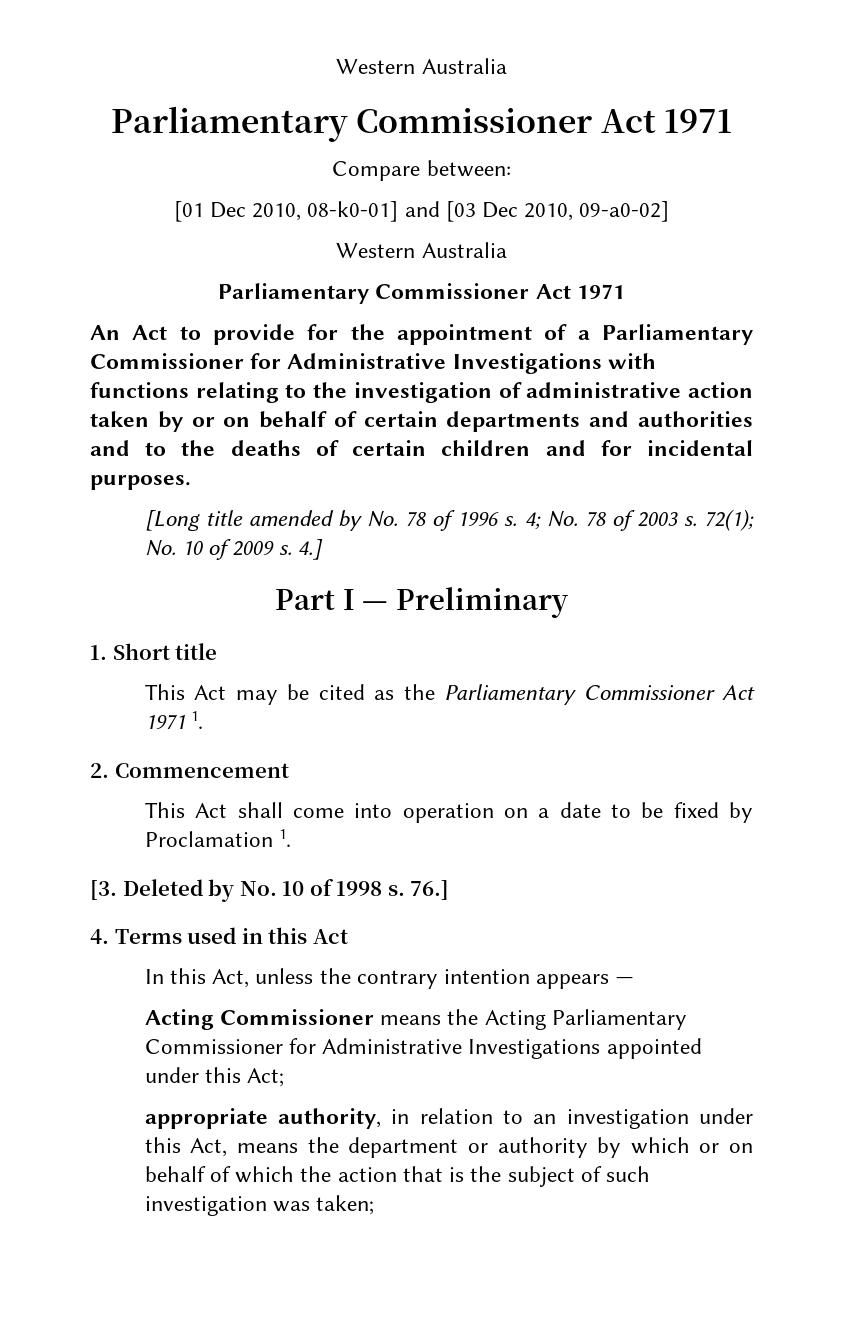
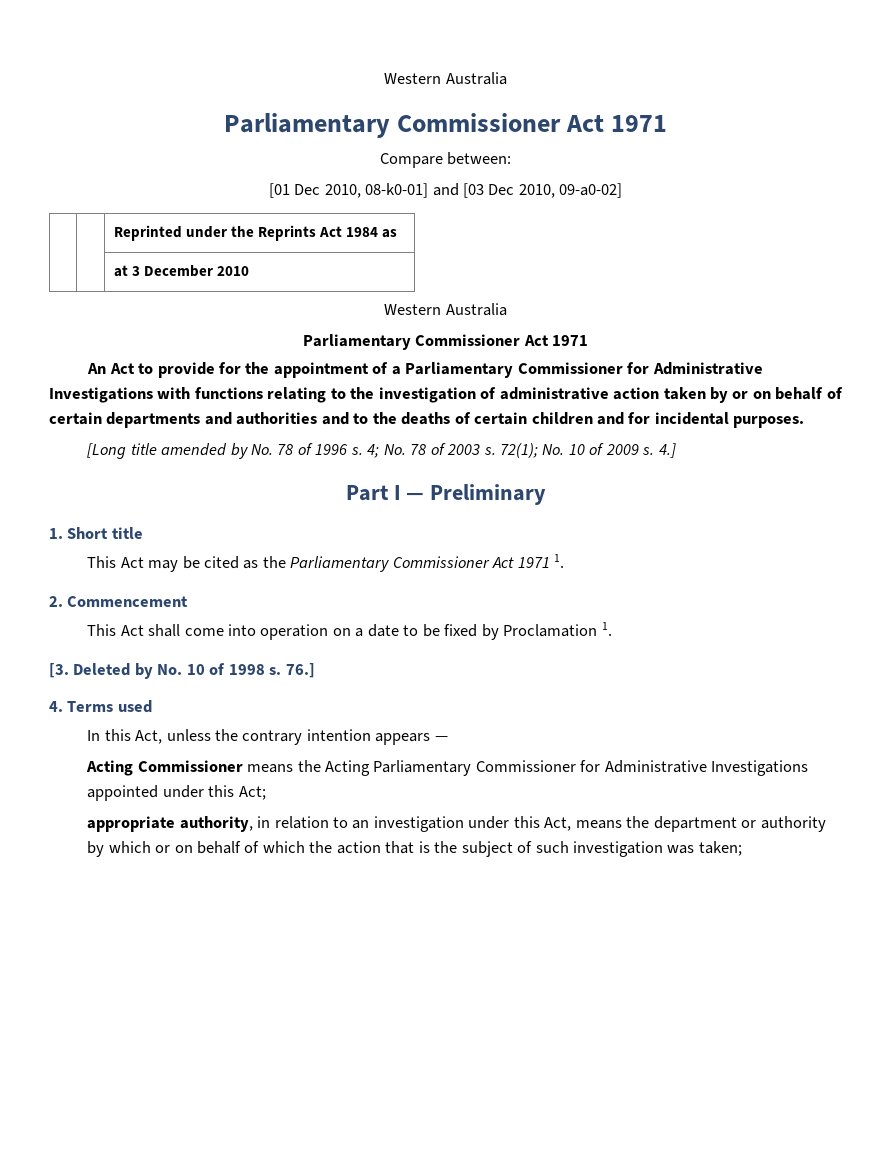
+ | | Reprinted under the Reprints Act 1984 as
+ | | at 3 December 2010
- 4. Terms used in this Act
+ 4. Terms used

